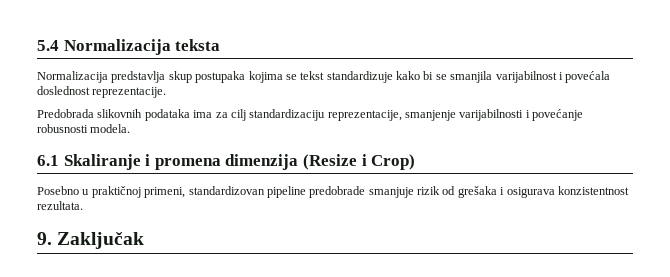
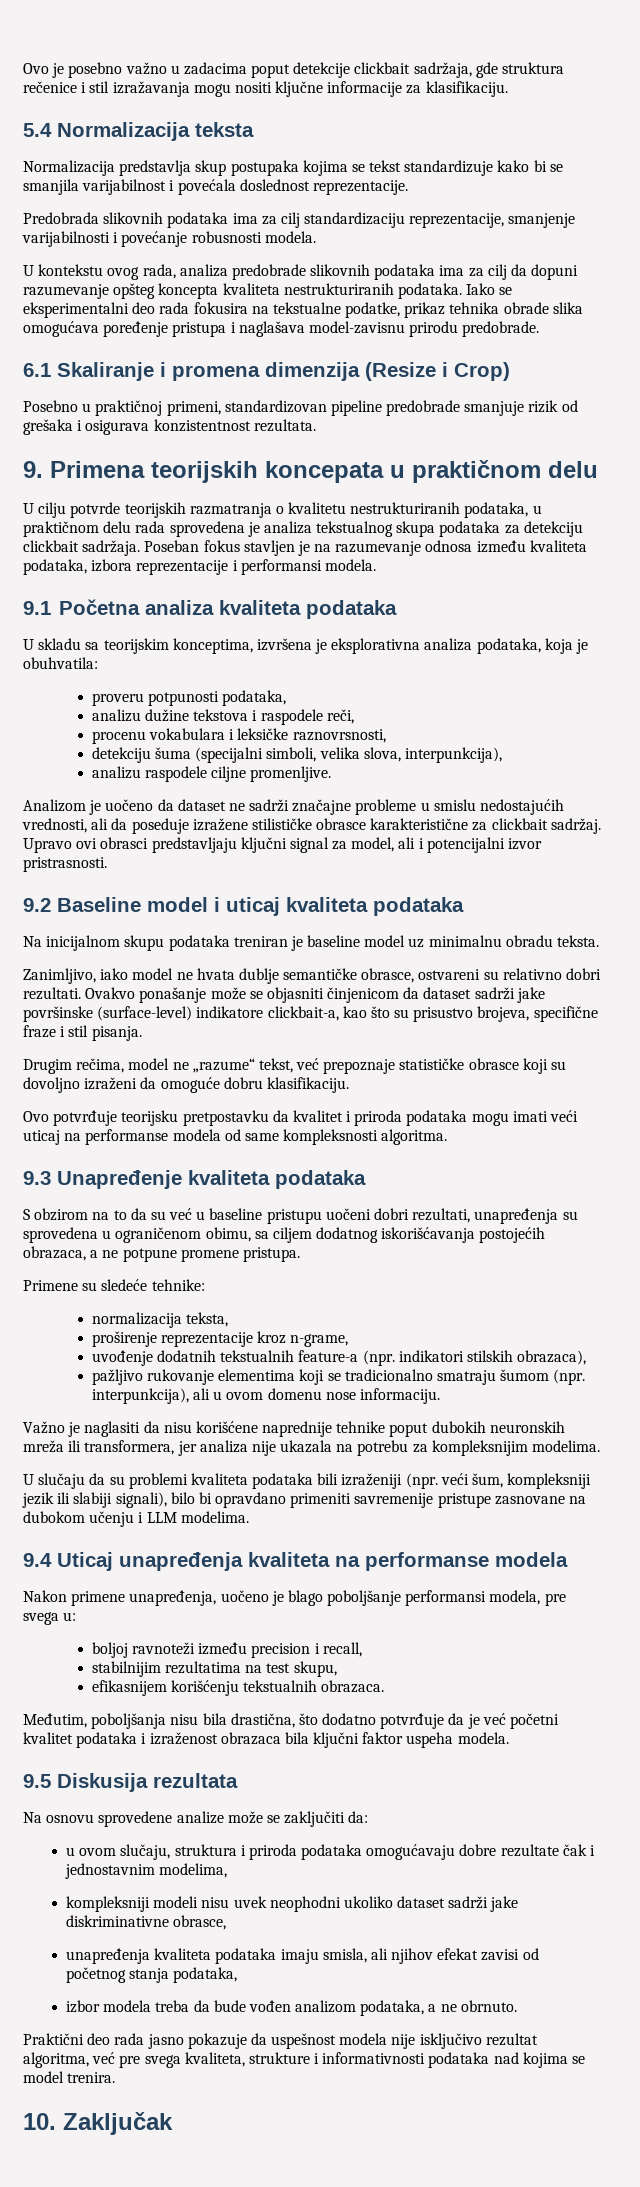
+ Ovo je posebno važno u zadacima poput detekcije clickbait sadržaja, gde struktura rečenice i stil izražavanja mogu nositi ključne informacije za klasifikaciju.
+ U kontekstu ovog rada, analiza predobrade slikovnih podataka ima za cilj da dopuni razumevanje opšteg koncepta kvaliteta nestrukturiranih podataka. Iako se eksperimentalni deo rada fokusira na tekstualne podatke, prikaz tehnika obrade slika omogućava poređenje pristupa i naglašava model-zavisnu prirodu predobrade.
- 9. Zaključak
+ 9. Primena teorijskih koncepata u praktičnom delu
+ U cilju potvrde teorijskih razmatranja o kvalitetu nestrukturiranih podataka, u praktičnom delu rada sprovedena je analiza tekstualnog skupa podataka za detekciju clickbait sadržaja. Poseban fokus stavljen je na razumevanje odnosa između kvaliteta podataka, izbora reprezentacije i performansi modela.
+ 9.1 Početna analiza kvaliteta podataka
+ U skladu sa teorijskim konceptima, izvršena je eksplorativna analiza podataka, koja je obuhvatila:
+ proveru potpunosti podataka,
+ analizu dužine tekstova i raspodele reči,
+ procenu vokabulara i leksičke raznovrsnosti,
+ detekciju šuma (specijalni simboli, velika slova, interpunkcija),
+ analizu raspodele ciljne promenljive.
+ Analizom je uočeno da dataset ne sadrži značajne probleme u smislu nedostajućih vrednosti, ali da poseduje izražene stilističke obrasce karakteristične za clickbait sadržaj. Upravo ovi obrasci predstavljaju ključni signal za model, ali i potencijalni izvor pristrasnosti.
+ 9.2 Baseline model i uticaj kvaliteta podataka
+ Na inicijalnom skupu podataka treniran je baseline model uz minimalnu obradu teksta.
+ Zanimljivo, iako model ne hvata dublje semantičke obrasce, ostvareni su relativno dobri rezultati. Ovakvo ponašanje može se objasniti činjenicom da dataset sadrži jake površinske (surface-level) indikatore clickbait-a, kao što su prisustvo brojeva, specifične fraze i stil pisanja.
+ Drugim rečima, model ne „razume“ tekst, već prepoznaje statističke obrasce koji su dovoljno izraženi da omoguće dobru klasifikaciju.
+ Ovo potvrđuje teorijsku pretpostavku da kvalitet i priroda podataka mogu imati veći uticaj na performanse modela od same kompleksnosti algoritma.
+ 9.3 Unapređenje kvaliteta podataka
+ S obzirom na to da su već u baseline pristupu uočeni dobri rezultati, unapređenja su sprovedena u ograničenom obimu, sa ciljem dodatnog iskorišćavanja postojećih obrazaca, a ne potpune promene pristupa.
+ Primene su sledeće tehnike:
+ normalizacija teksta,
+ proširenje reprezentacije kroz n-grame,
+ uvođenje dodatnih tekstualnih feature-a (npr. indikatori stilskih obrazaca),
+ pažljivo rukovanje elementima koji se tradicionalno smatraju šumom (npr. interpunkcija), ali u ovom domenu nose informaciju.
+ Važno je naglasiti da nisu korišćene naprednije tehnike poput dubokih neuronskih mreža ili transformera, jer analiza nije ukazala na potrebu za kompleksnijim modelima.
+ U slučaju da su problemi kvaliteta podataka bili izraženiji (npr. veći šum, kompleksniji jezik ili slabiji signali), bilo bi opravdano primeniti savremenije pristupe zasnovane na dubokom učenju i LLM modelima.
+ 9.4 Uticaj unapređenja kvaliteta na performanse modela
+ Nakon primene unapređenja, uočeno je blago poboljšanje performansi modela, pre svega u:
+ boljoj ravnoteži između precision i recall,
+ stabilnijim rezultatima na test skupu,
+ efikasnijem korišćenju tekstualnih obrazaca.
+ Međutim, poboljšanja nisu bila drastična, što dodatno potvrđuje da je već početni kvalitet podataka i izraženost obrazaca bila ključni faktor uspeha modela.
+ 9.5 Diskusija rezultata
+ Na osnovu sprovedene analize može se zaključiti da:
+ u ovom slučaju, struktura i priroda podataka omogućavaju dobre rezultate čak i jednostavnim modelima,
+ kompleksniji modeli nisu uvek neophodni ukoliko dataset sadrži jake diskriminativne obrasce,
+ unapređenja kvaliteta podataka imaju smisla, ali njihov efekat zavisi od početnog stanja podataka,
+ izbor modela treba da bude vođen analizom podataka, a ne obrnuto.
+ Praktični deo rada jasno pokazuje da uspešnost modela nije isključivo rezultat algoritma, već pre svega kvaliteta, strukture i informativnosti podataka nad kojima se model trenira.
+ 10. Zaključak

